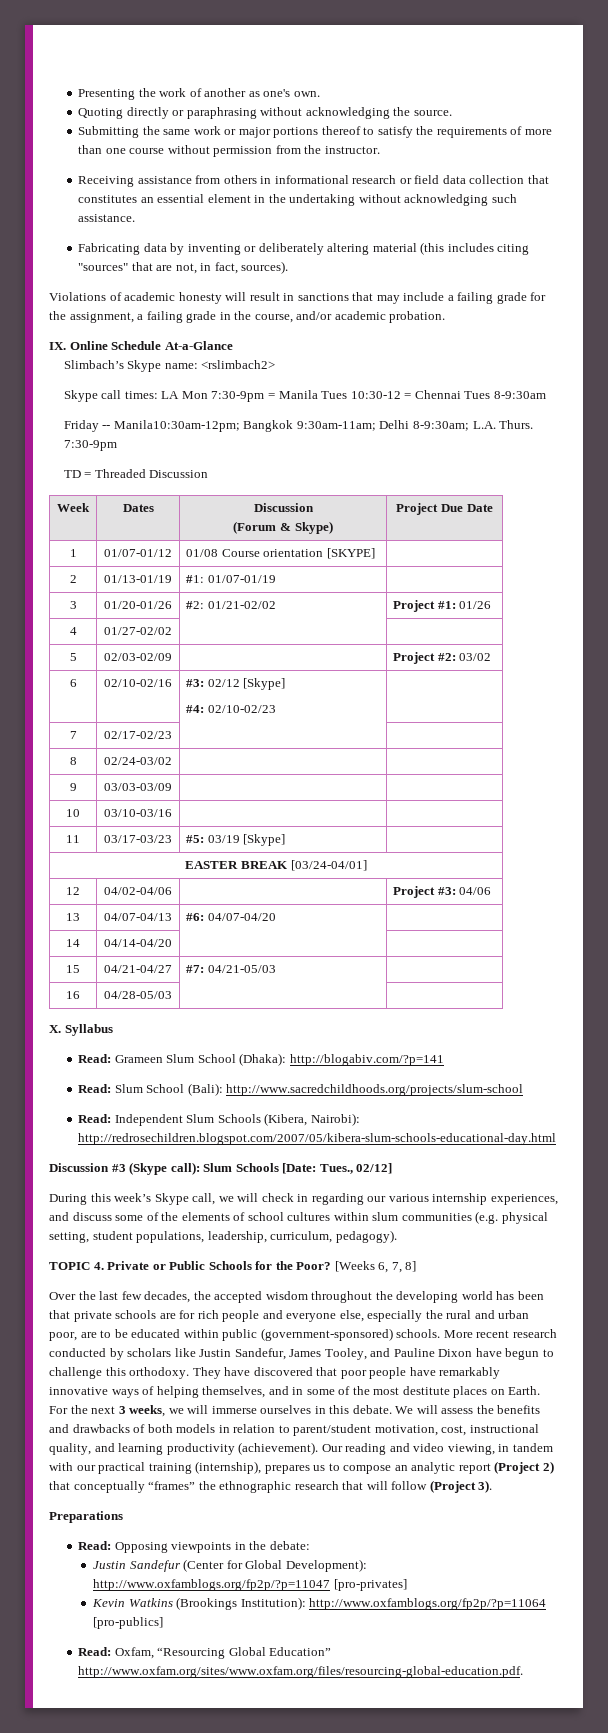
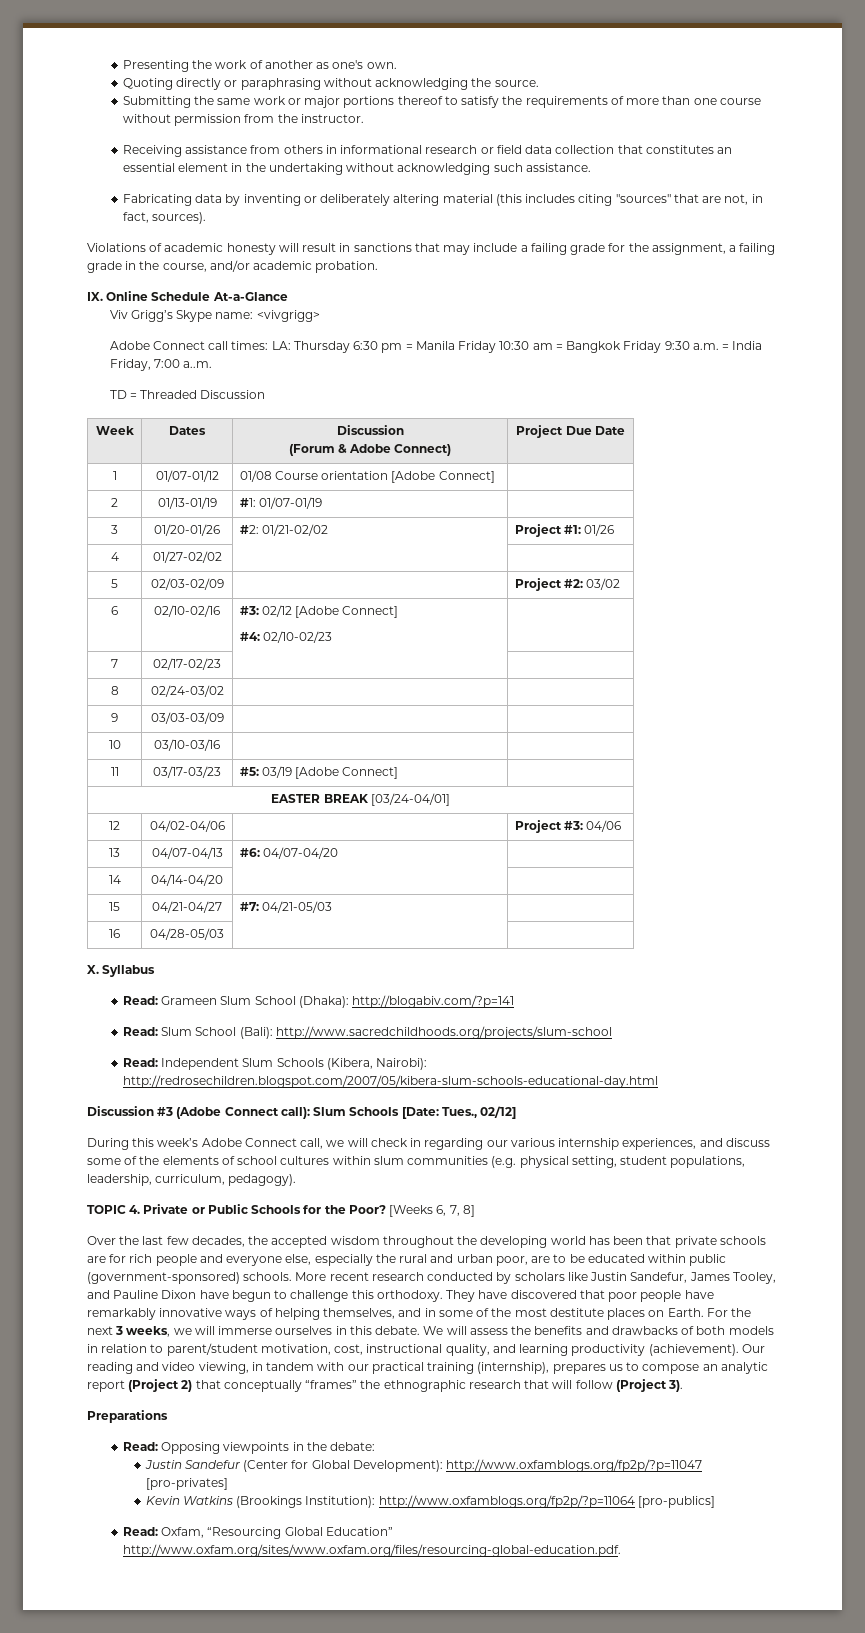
- Slimbach’s Skype name: <rslimbach2>
- Skype call times: LA Mon 7:30-9pm = Manila Tues 10:30-12 = Chennai Tues 8-9:30am
- Friday -- Manila10:30am-12pm; Bangkok 9:30am-11am; Delhi 8-9:30am; L.A. Thurs. 7:30-9pm
+ Viv Grigg’s Skype name: <vivgrigg>
+ Adobe Connect call times: LA: Thursday 6:30 pm = Manila Friday 10:30 am = Bangkok Friday 9:30 a.m. = India Friday, 7:00 a..m.
  Week | Dates | Discussion
- (Forum & Skype) | Project Due Date
+ (Forum & Adobe Connect) | Project Due Date
- 1 | 01/07-01/12 | 01/08 Course orientation [SKYPE] |
+ 1 | 01/07-01/12 | 01/08 Course orientation [Adobe Connect] |
- 6 | 02/10-02/16 | #3: 02/12 [Skype]
+ 6 | 02/10-02/16 | #3: 02/12 [Adobe Connect]
- 11 | 03/17-03/23 | #5: 03/19 [Skype] |
+ 11 | 03/17-03/23 | #5: 03/19 [Adobe Connect] |
- Discussion #3 (Skype call): Slum Schools [Date: Tues., 02/12]
+ Discussion #3 (Adobe Connect call): Slum Schools [Date: Tues., 02/12]
- During this week’s Skype call, we will check in regarding our various internship experiences, and discuss some of the elements of school cultures within slum communities (e.g. physical setting, student populations, leadership, curriculum, pedagogy).
+ During this week’s Adobe Connect call, we will check in regarding our various internship experiences, and discuss some of the elements of school cultures within slum communities (e.g. physical setting, student populations, leadership, curriculum, pedagogy).

